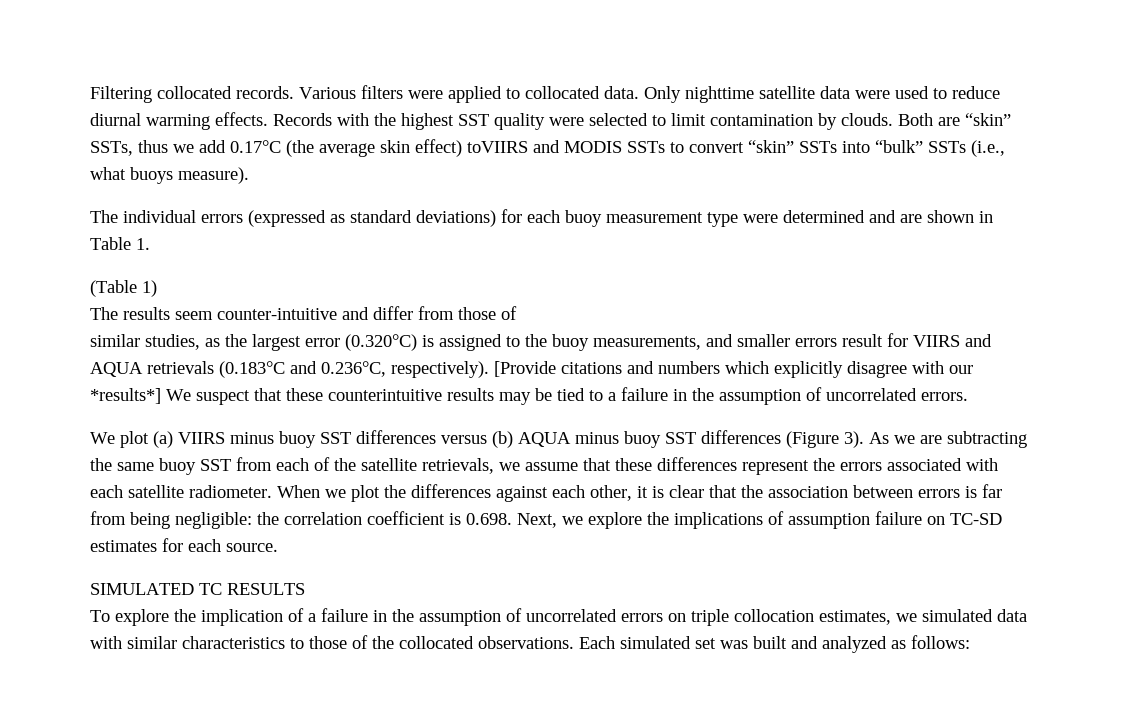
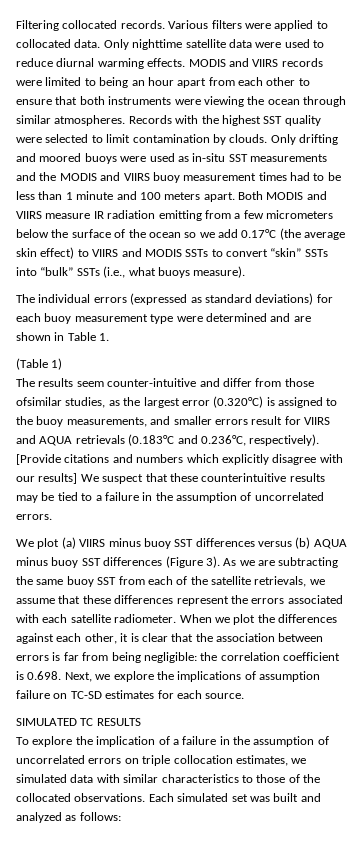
+ MODIS and VIIRS records were limited to being an hour apart from each other to ensure that both instruments were viewing the ocean through similar atmospheres.
- Both are “skin” SSTs, thus we add 0.17°C (the average skin effect) toVIIRS and MODIS SSTs to convert “skin” SSTs into “bulk” SSTs (i.e., what buoys measure).
+ Only drifting and moored buoys were used as in-situ SST measurements and the MODIS and VIIRS buoy measurement times had to be less than 1 minute and 100 meters apart. Both MODIS and VIIRS measure IR radiation emitting from a few micrometers below the surface of the ocean so we add 0.17°C (the average skin effect) to VIIRS and MODIS SSTs to convert “skin” SSTs into “bulk” SSTs (i.e., what buoys measure).
- The results seem counter-intuitive and differ from those of
- similar studies, as the largest error (0.320°C) is assigned to the buoy measurements, and smaller errors result for VIIRS and AQUA retrievals (0.183°C and 0.236°C, respectively).
+ The results seem counter-intuitive and differ from those ofsimilar studies, as the largest error (0.320°C) is assigned to the buoy measurements, and smaller errors result for VIIRS and AQUA retrievals (0.183°C and 0.236°C, respectively).
- [Provide citations and numbers which explicitly disagree with our *results*] We suspect that these counterintuitive results may be tied to a failure in the assumption of uncorrelated errors.
+ [Provide citations and numbers which explicitly disagree with our results] We suspect that these counterintuitive results may be tied to a failure in the assumption of uncorrelated errors.

